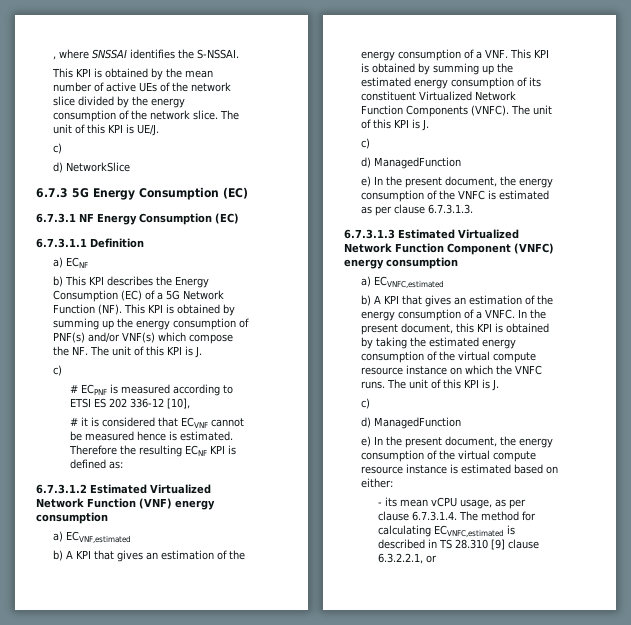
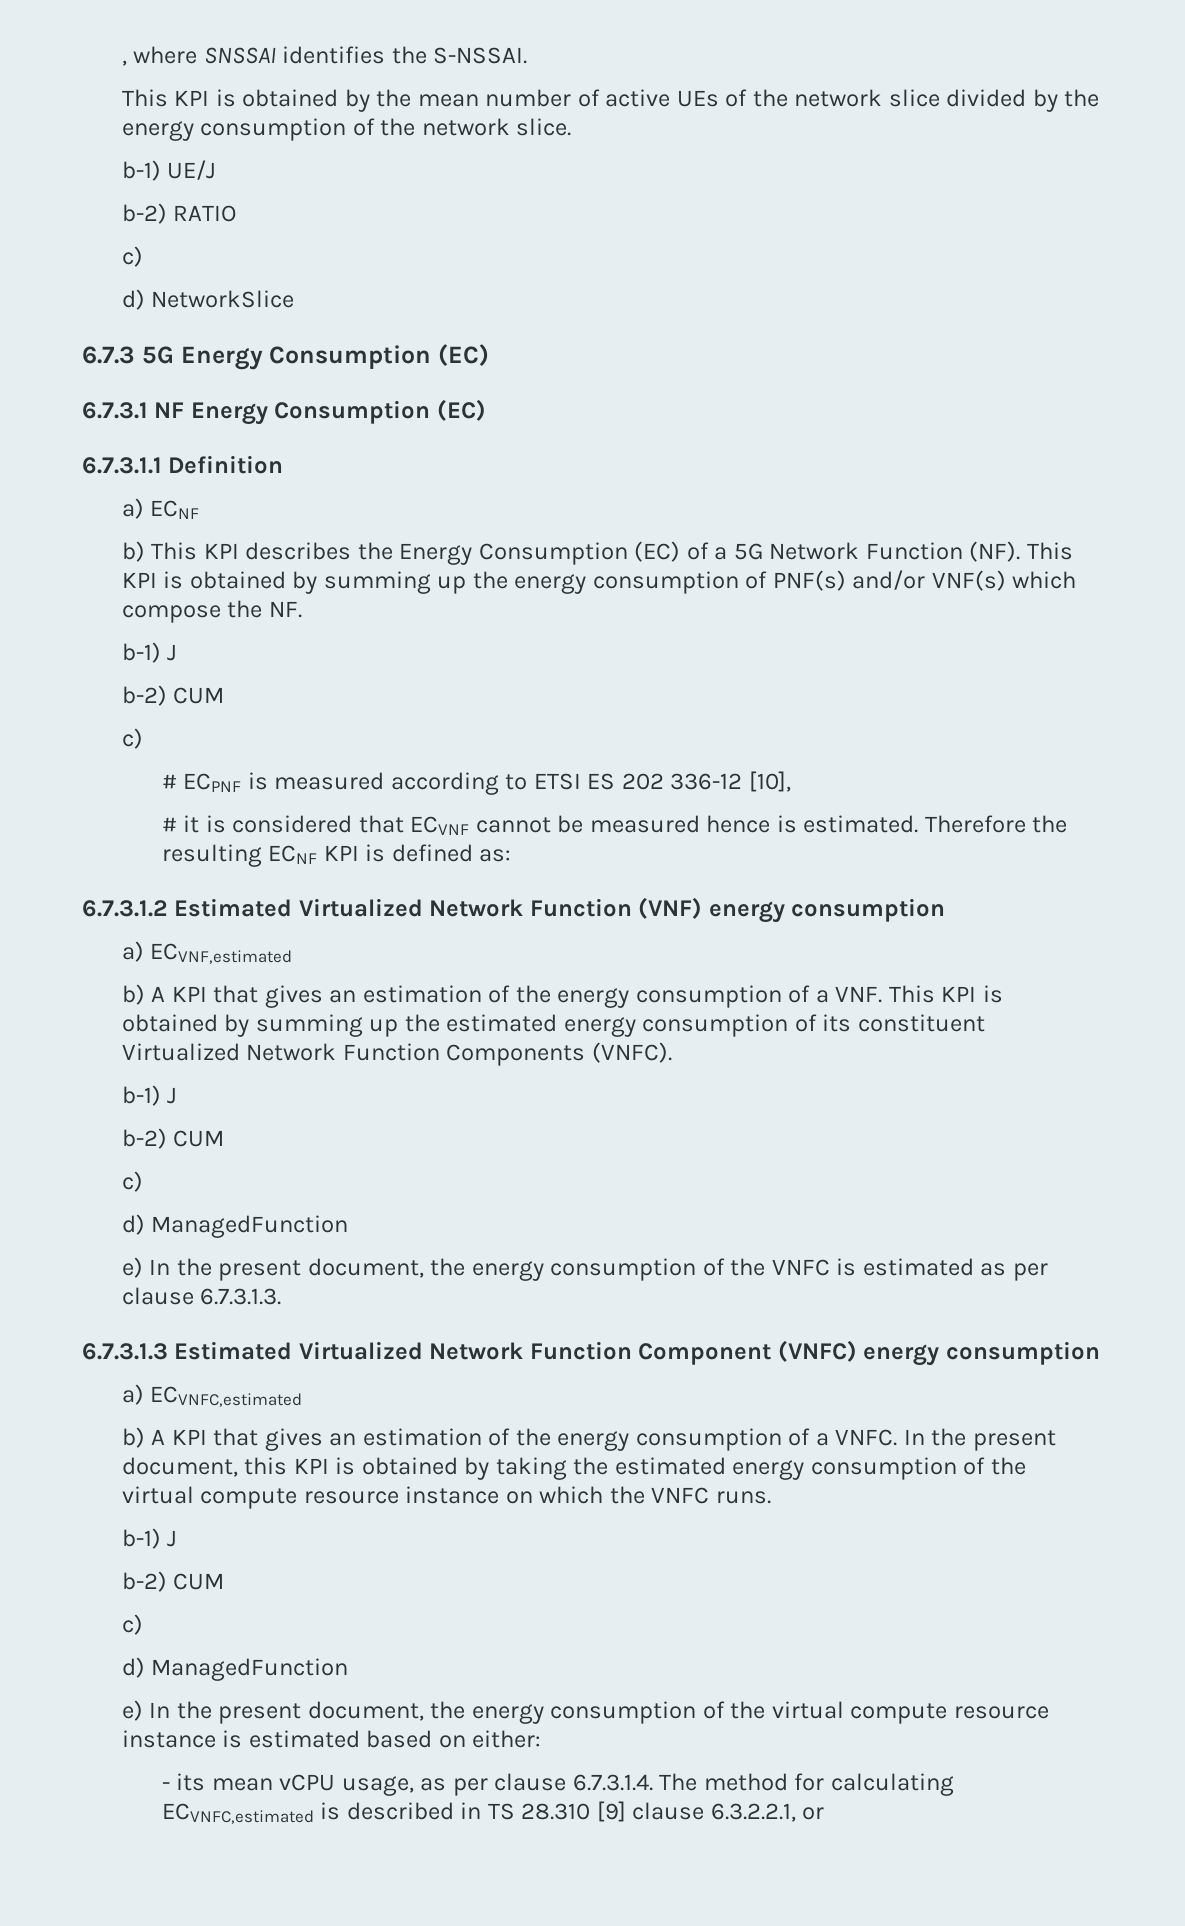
- This KPI is obtained by the mean number of active UEs of the network slice divided by the energy consumption of the network slice. The unit of this KPI is UE/J.
+ This KPI is obtained by the mean number of active UEs of the network slice divided by the energy consumption of the network slice.
+ b-1) UE/J
+ b-2) RATIO
- b) This KPI describes the Energy Consumption (EC) of a 5G Network Function (NF). This KPI is obtained by summing up the energy consumption of PNF(s) and/or VNF(s) which compose the NF. The unit of this KPI is J.
+ b) This KPI describes the Energy Consumption (EC) of a 5G Network Function (NF). This KPI is obtained by summing up the energy consumption of PNF(s) and/or VNF(s) which compose the NF.
+ b-1) J
+ b-2) CUM
- b) A KPI that gives an estimation of the energy consumption of a VNF. This KPI is obtained by summing up the estimated energy consumption of its constituent Virtualized Network Function Components (VNFC). The unit of this KPI is J.
+ b) A KPI that gives an estimation of the energy consumption of a VNF. This KPI is obtained by summing up the estimated energy consumption of its constituent Virtualized Network Function Components (VNFC).
+ b-1) J
+ b-2) CUM
- In the present document, this KPI is obtained by taking the estimated energy consumption of the virtual compute resource instance on which the VNFC runs. The unit of this KPI is J.
+ In the present document, this KPI is obtained by taking the estimated energy consumption of the virtual compute resource instance on which the VNFC runs.
+ b-1) J
+ b-2) CUM

